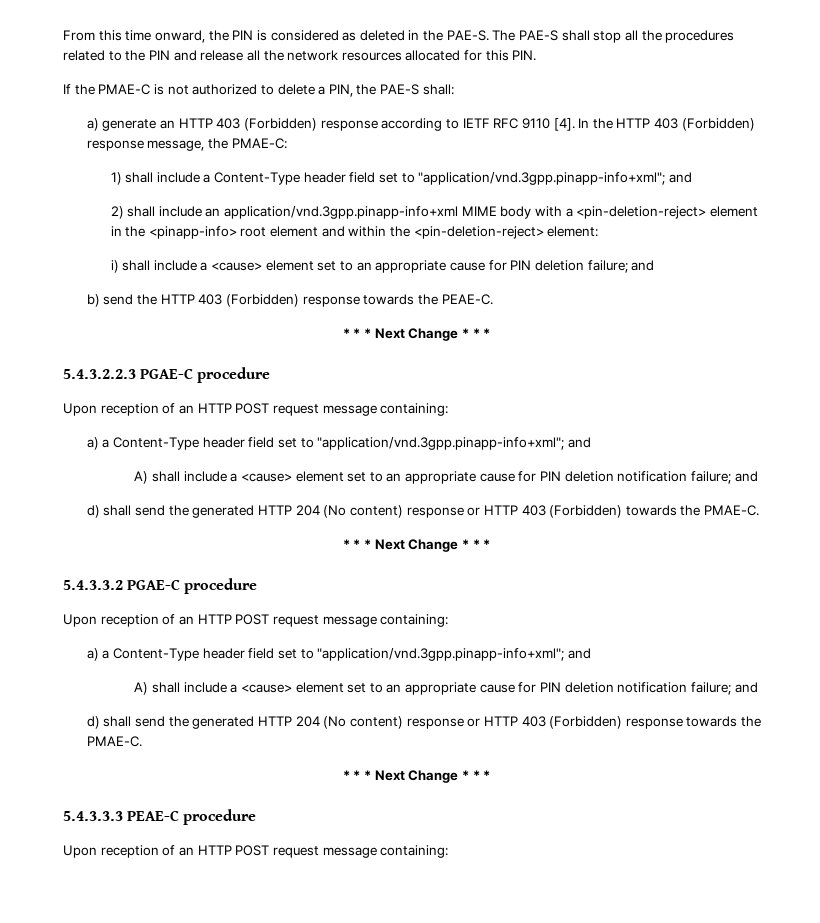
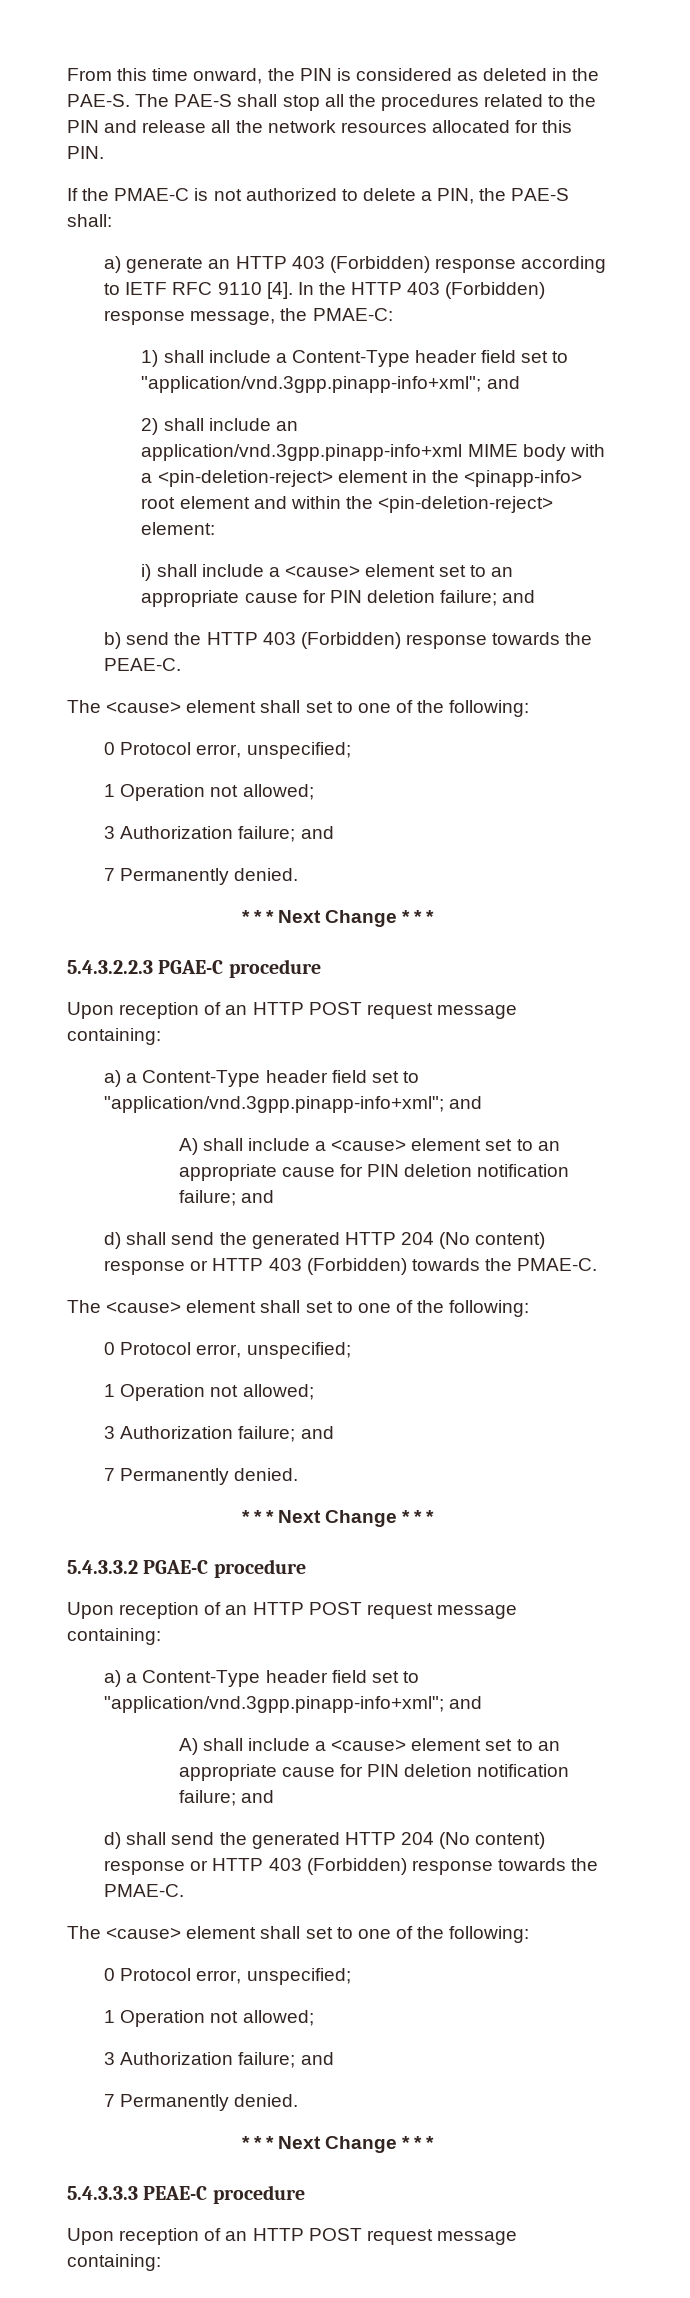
  b) send the HTTP 403 (Forbidden) response towards the PEAE-C.
+ The <cause> element shall set to one of the following:
+ 0 Protocol error, unspecified;
+ 1 Operation not allowed;
+ 3 Authorization failure; and
+ 7 Permanently denied.
  d) shall send the generated HTTP 204 (No content) response or HTTP 403 (Forbidden) towards the PMAE-C.
+ The <cause> element shall set to one of the following:
+ 0 Protocol error, unspecified;
+ 1 Operation not allowed;
+ 3 Authorization failure; and
+ 7 Permanently denied.
  d) shall send the generated HTTP 204 (No content) response or HTTP 403 (Forbidden) response towards the PMAE-C.
+ The <cause> element shall set to one of the following:
+ 0 Protocol error, unspecified;
+ 1 Operation not allowed;
+ 3 Authorization failure; and
+ 7 Permanently denied.

